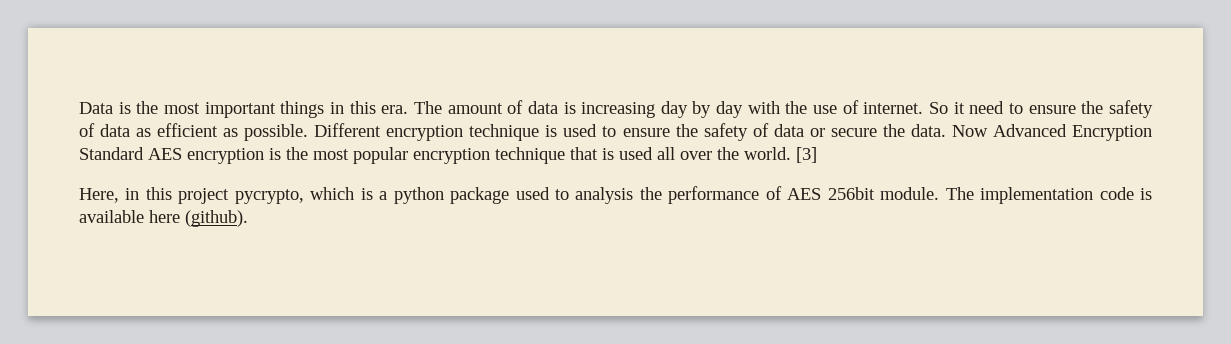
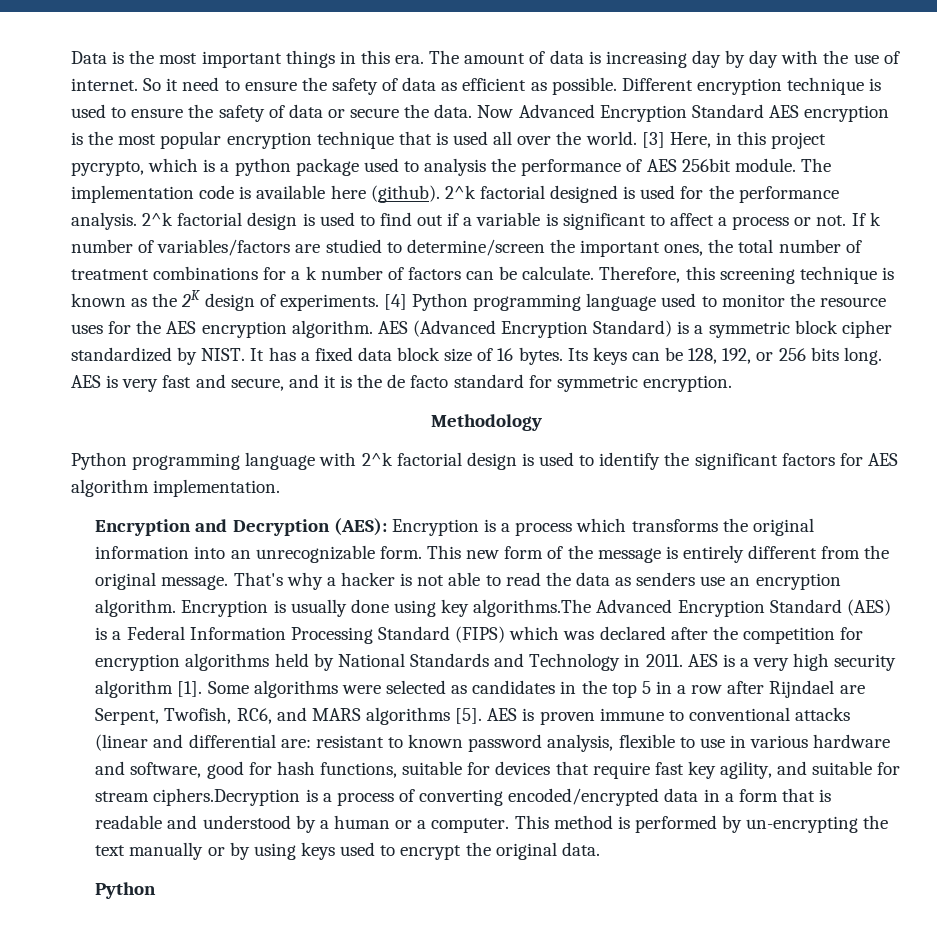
- [3]
- Here, in this project pycrypto, which is a python package used to analysis the performance of AES 256bit module.
+ [3] Here, in this project pycrypto, which is a python package used to analysis the performance of AES 256bit module.
+ 2^k factorial designed is used for the performance analysis. 2^k factorial design is used to find out if a variable is significant to affect a process or not. If k number of variables/factors are studied to determine/screen the important ones, the total number of treatment combinations for a k number of factors can be calculate. Therefore, this screening technique is known as the 2K design of experiments. [4] Python programming language used to monitor the resource uses for the AES encryption algorithm. AES (Advanced Encryption Standard) is a symmetric block cipher standardized by NIST. It has a fixed data block size of 16 bytes. Its keys can be 128, 192, or 256 bits long. AES is very fast and secure, and it is the de facto standard for symmetric encryption.
+ Methodology
+ Python programming language with 2^k factorial design is used to identify the significant factors for AES algorithm implementation.
+ Encryption and Decryption (AES): Encryption is a process which transforms the original information into an unrecognizable form. This new form of the message is entirely different from the original message. That's why a hacker is not able to read the data as senders use an encryption algorithm. Encryption is usually done using key algorithms.The Advanced Encryption Standard (AES) is a Federal Information Processing Standard (FIPS) which was declared after the competition for encryption algorithms held by National Standards and Technology in 2011. AES is a very high security algorithm [1]. Some algorithms were selected as candidates in the top 5 in a row after Rijndael are Serpent, Twofish, RC6, and MARS algorithms [5]. AES is proven immune to conventional attacks (linear and differential are: resistant to known password analysis, flexible to use in various hardware and software, good for hash functions, suitable for devices that require fast key agility, and suitable for stream ciphers.Decryption is a process of converting encoded/encrypted data in a form that is readable and understood by a human or a computer. This method is performed by un-encrypting the text manually or by using keys used to encrypt the original data.
+ Python

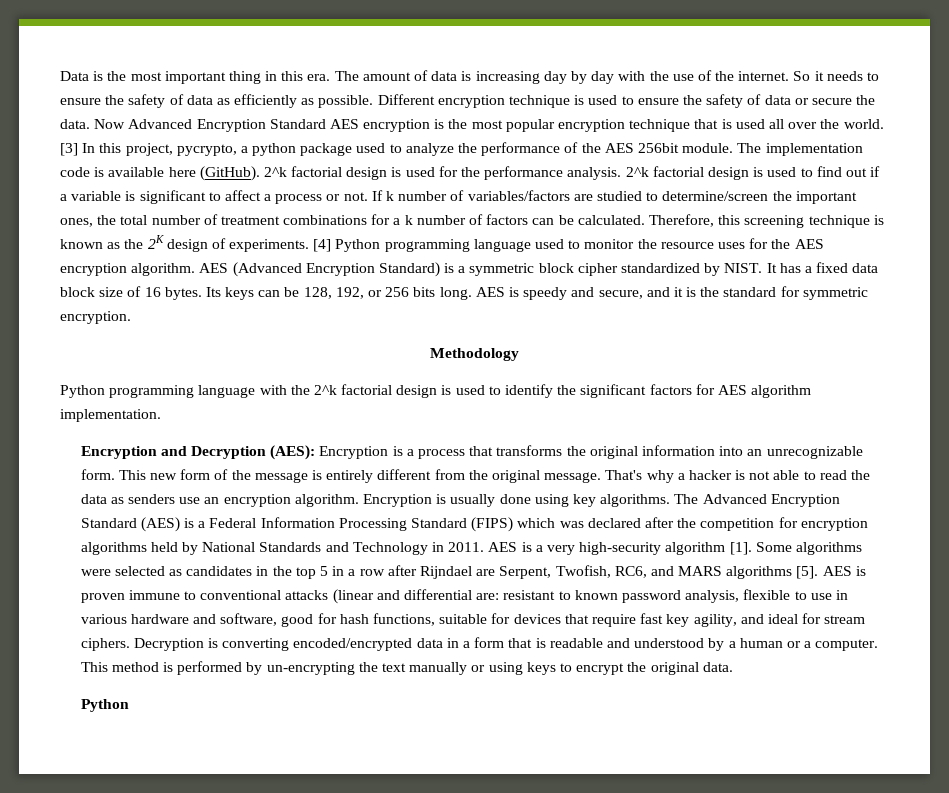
- Data is the most important things in this era.
+ Data is the most important thing in this era.
- The amount of data is increasing day by day with the use of internet.
+ The amount of data is increasing day by day with the use of the internet.
- So it need to ensure the safety of data as efficient as possible.
+ So it needs to ensure the safety of data as efficiently as possible.
- [3] Here, in this project pycrypto, which is a python package used to analysis the performance of AES 256bit module.
+ [3] In this project, pycrypto, a python package used to analyze the performance of the AES 256bit module.
- The implementation code is available here (github). 2^k factorial designed is used for the performance analysis.
+ The implementation code is available here (GitHub). 2^k factorial design is used for the performance analysis.
- If k number of variables/factors are studied to determine/screen the important ones, the total number of treatment combinations for a k number of factors can be calculate.
+ If k number of variables/factors are studied to determine/screen the important ones, the total number of treatment combinations for a k number of factors can be calculated.
- AES is very fast and secure, and it is the de facto standard for symmetric encryption.
+ AES is speedy and secure, and it is the standard for symmetric encryption.
- Python programming language with 2^k factorial design is used to identify the significant factors for AES algorithm implementation.
+ Python programming language with the 2^k factorial design is used to identify the significant factors for AES algorithm implementation.
- Encryption and Decryption (AES): Encryption is a process which transforms the original information into an unrecognizable form.
+ Encryption and Decryption (AES): Encryption is a process that transforms the original information into an unrecognizable form.
- Encryption is usually done using key algorithms.The Advanced Encryption Standard (AES) is a Federal Information Processing Standard (FIPS) which was declared after the competition for encryption algorithms held by National Standards and Technology in 2011.
+ Encryption is usually done using key algorithms. The Advanced Encryption Standard (AES) is a Federal Information Processing Standard (FIPS) which was declared after the competition for encryption algorithms held by National Standards and Technology in 2011.
- AES is a very high security algorithm [1].
+ AES is a very high-security algorithm [1].
- AES is proven immune to conventional attacks (linear and differential are: resistant to known password analysis, flexible to use in various hardware and software, good for hash functions, suitable for devices that require fast key agility, and suitable for stream ciphers.Decryption is a process of converting encoded/encrypted data in a form that is readable and understood by a human or a computer.
+ AES is proven immune to conventional attacks (linear and differential are: resistant to known password analysis, flexible to use in various hardware and software, good for hash functions, suitable for devices that require fast key agility, and ideal for stream ciphers. Decryption is converting encoded/encrypted data in a form that is readable and understood by a human or a computer.
- This method is performed by un-encrypting the text manually or by using keys used to encrypt the original data.
+ This method is performed by un-encrypting the text manually or using keys to encrypt the original data.

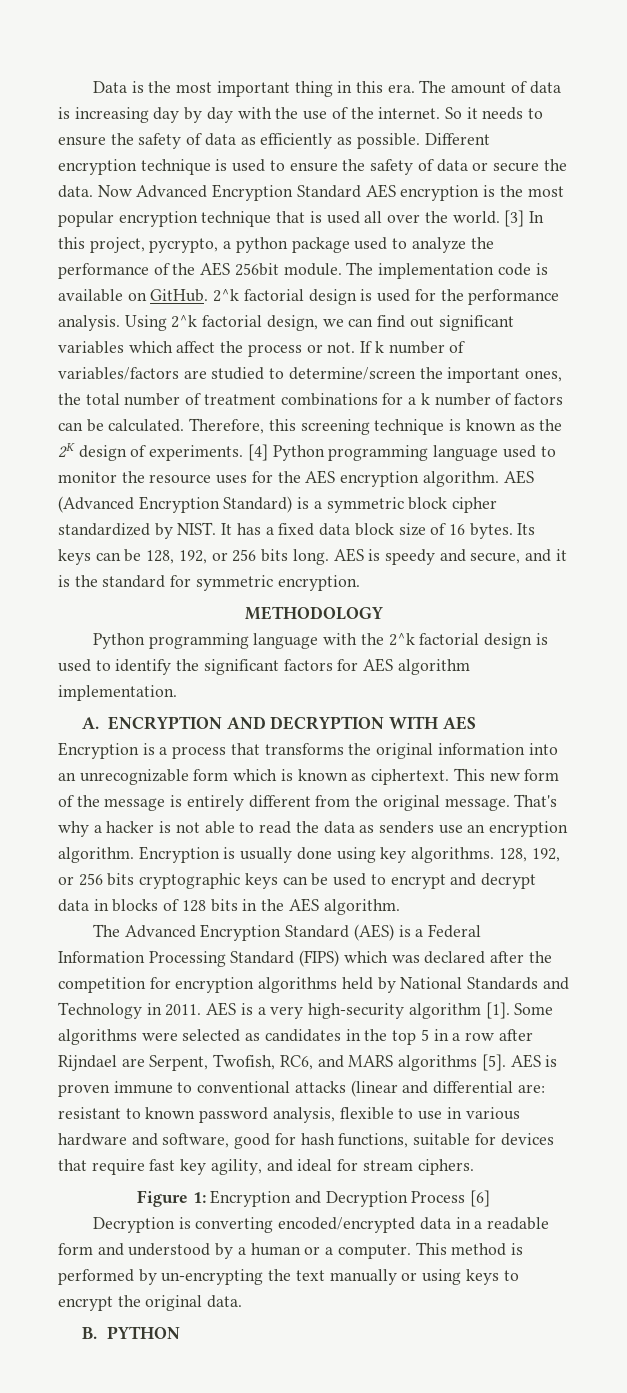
- The implementation code is available here (GitHub).
+ The implementation code is available on GitHub.
- 2^k factorial design is used to find out if a variable is significant to affect a process or not.
+ Using 2^k factorial design, we can find out significant variables which affect the process or not.
- Methodology
+ METHODOLOGY
- Encryption and Decryption (AES): Encryption is a process that transforms the original information into an unrecognizable form.
+ A. ENCRYPTION AND DECRYPTION WITH AES
+ Encryption is a process that transforms the original information into an unrecognizable form which is known as ciphertext.
- Encryption is usually done using key algorithms. The Advanced Encryption Standard (AES) is a Federal Information Processing Standard (FIPS) which was declared after the competition for encryption algorithms held by National Standards and Technology in 2011.
+ Encryption is usually done using key algorithms. 128, 192, or 256 bits cryptographic keys can be used to encrypt and decrypt data in blocks of 128 bits in the AES algorithm.
+ The Advanced Encryption Standard (AES) is a Federal Information Processing Standard (FIPS) which was declared after the competition for encryption algorithms held by National Standards and Technology in 2011.
- AES is proven immune to conventional attacks (linear and differential are: resistant to known password analysis, flexible to use in various hardware and software, good for hash functions, suitable for devices that require fast key agility, and ideal for stream ciphers. Decryption is converting encoded/encrypted data in a form that is readable and understood by a human or a computer.
+ AES is proven immune to conventional attacks (linear and differential are: resistant to known password analysis, flexible to use in various hardware and software, good for hash functions, suitable for devices that require fast key agility, and ideal for stream ciphers.
+ Figure 1: Encryption and Decryption Process [6]
+ Decryption is converting encoded/encrypted data in a readable form and understood by a human or a computer.
  This method is performed by un-encrypting the text manually or using keys to encrypt the original data.
- Python
+ B. PYTHON

